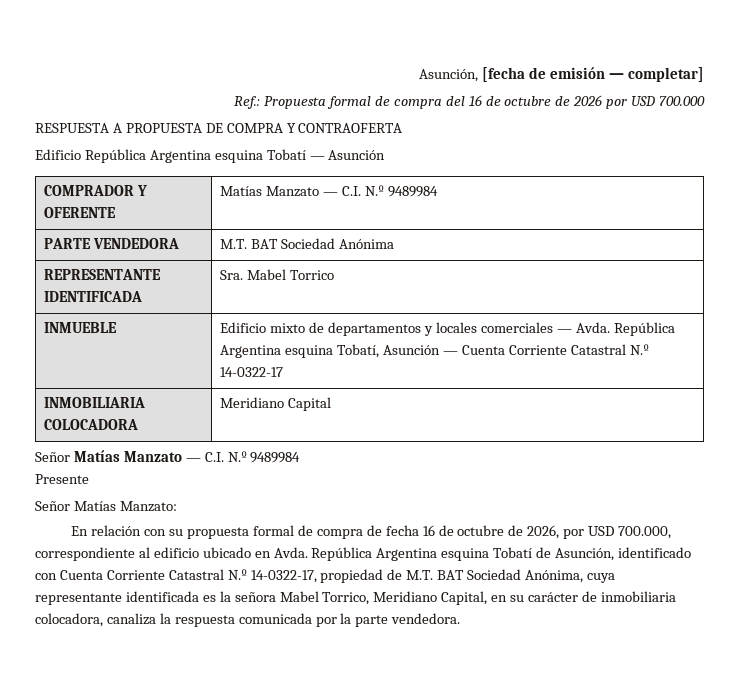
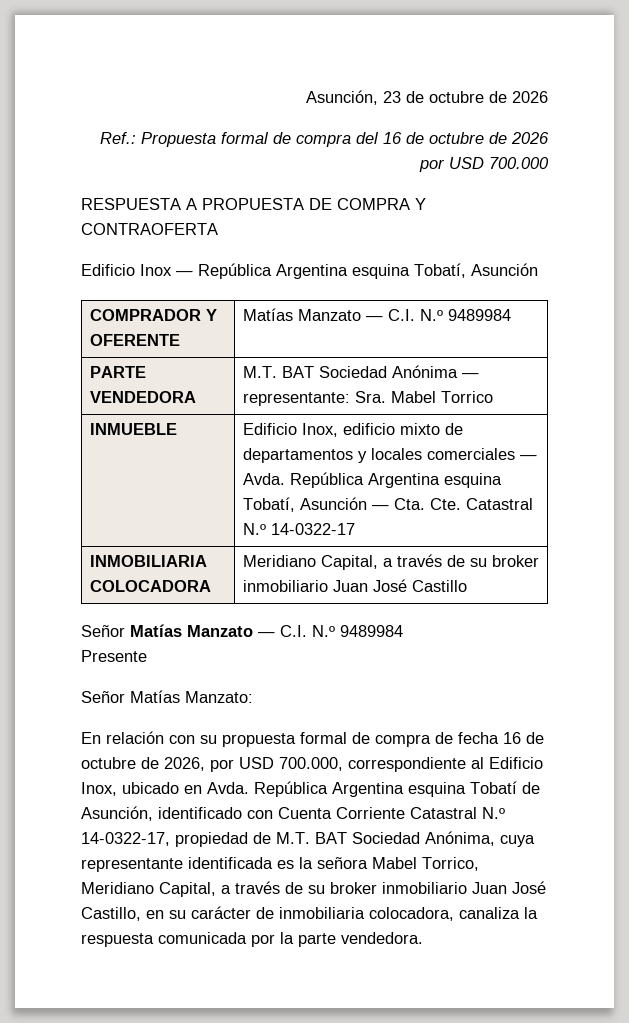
- Asunción, [fecha de emisión — completar]
+ Asunción, 23 de octubre de 2026
- Edificio República Argentina esquina Tobatí — Asunción
+ Edificio Inox — República Argentina esquina Tobatí, Asunción
- PARTE VENDEDORA | M.T. BAT Sociedad Anónima
- REPRESENTANTE IDENTIFICADA | Sra. Mabel Torrico
+ PARTE VENDEDORA | M.T. BAT Sociedad Anónima — representante: Sra. Mabel Torrico
- INMUEBLE | Edificio mixto de departamentos y locales comerciales — Avda. República Argentina esquina Tobatí, Asunción — Cuenta Corriente Catastral N.º 14-0322-17
+ INMUEBLE | Edificio Inox, edificio mixto de departamentos y locales comerciales — Avda. República Argentina esquina Tobatí, Asunción — Cta. Cte. Catastral N.º 14-0322-17
- INMOBILIARIA COLOCADORA | Meridiano Capital
+ INMOBILIARIA COLOCADORA | Meridiano Capital, a través de su broker inmobiliario Juan José Castillo
- En relación con su propuesta formal de compra de fecha 16 de octubre de 2026, por USD 700.000, correspondiente al edificio ubicado en Avda.
+ En relación con su propuesta formal de compra de fecha 16 de octubre de 2026, por USD 700.000, correspondiente al Edificio Inox, ubicado en Avda.
- República Argentina esquina Tobatí de Asunción, identificado con Cuenta Corriente Catastral N.º 14-0322-17, propiedad de M.T. BAT Sociedad Anónima, cuya representante identificada es la señora Mabel Torrico, Meridiano Capital, en su carácter de inmobiliaria colocadora, canaliza la respuesta comunicada por la parte vendedora.
+ República Argentina esquina Tobatí de Asunción, identificado con Cuenta Corriente Catastral N.º 14-0322-17, propiedad de M.T. BAT Sociedad Anónima, cuya representante identificada es la señora Mabel Torrico, Meridiano Capital, a través de su broker inmobiliario Juan José Castillo, en su carácter de inmobiliaria colocadora, canaliza la respuesta comunicada por la parte vendedora.

